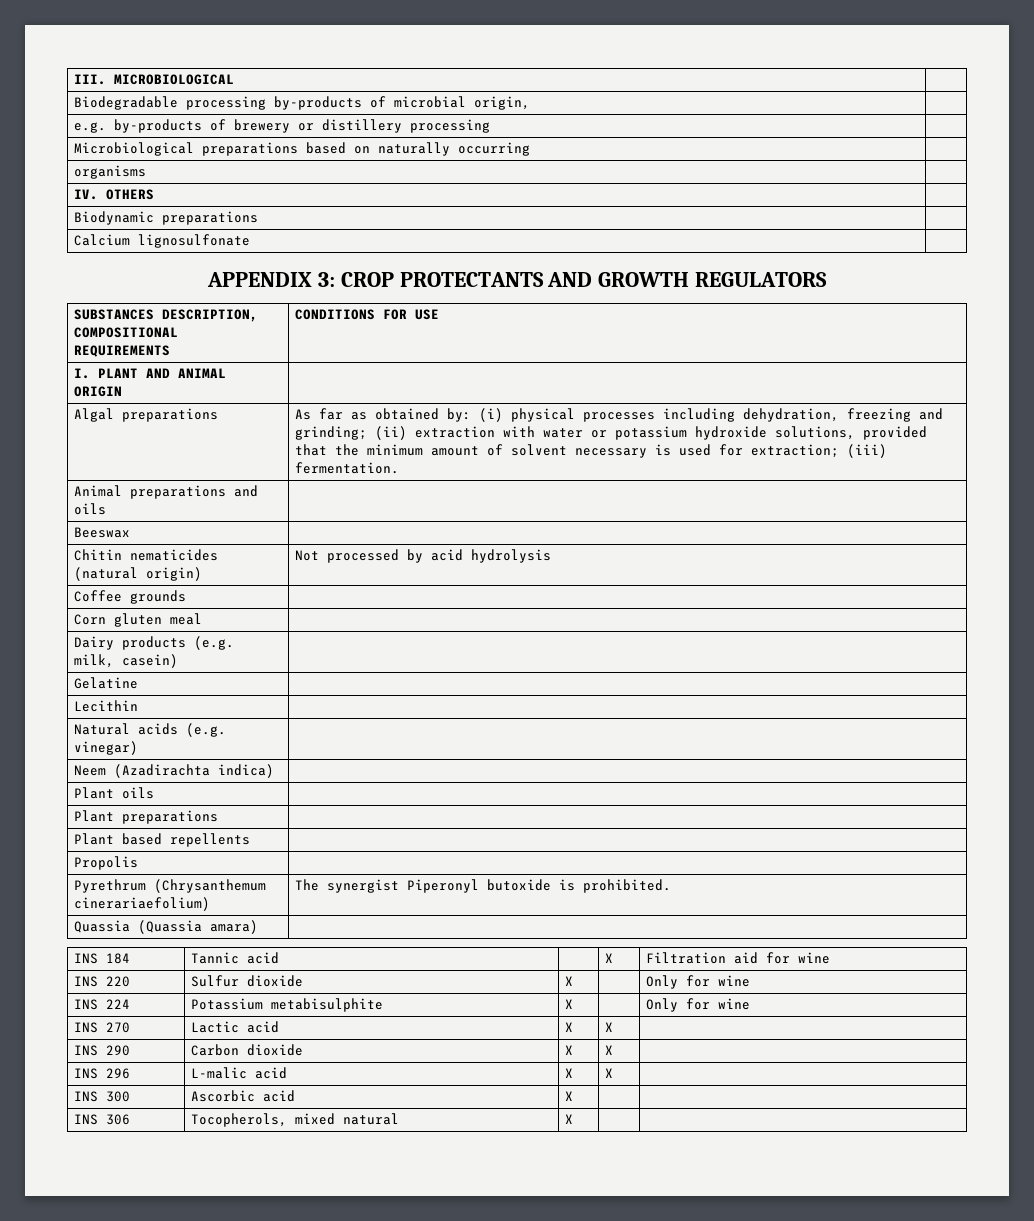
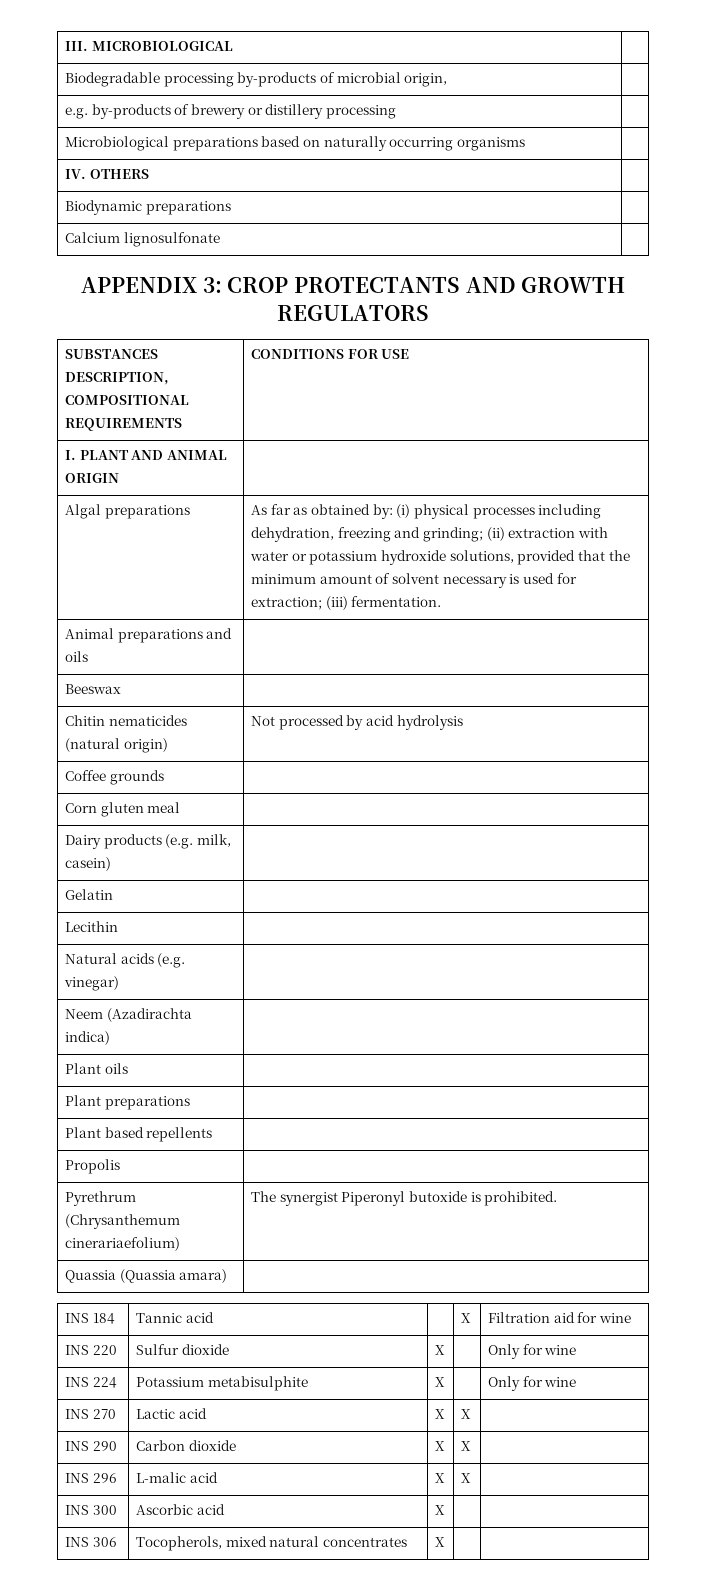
- Microbiological preparations based on naturally occurring |
- organisms |
+ Microbiological preparations based on naturally occurring organisms |
- Gelatine |
+ Gelatin |
- INS 306 | Tocopherols, mixed natural | X | |
+ INS 306 | Tocopherols, mixed natural concentrates | X | |

